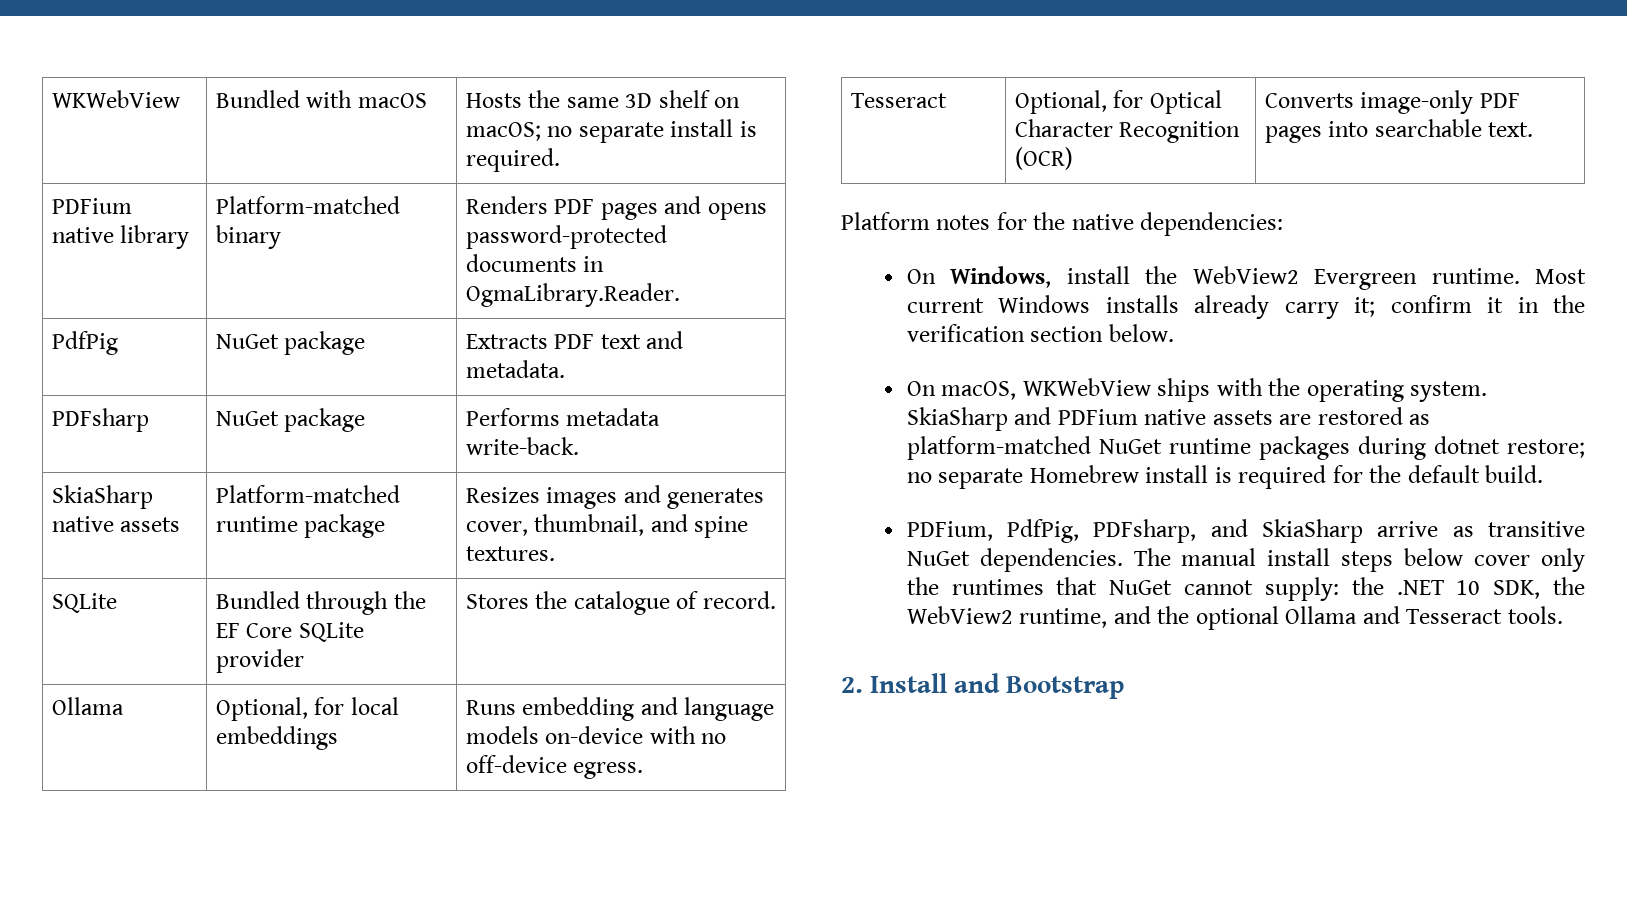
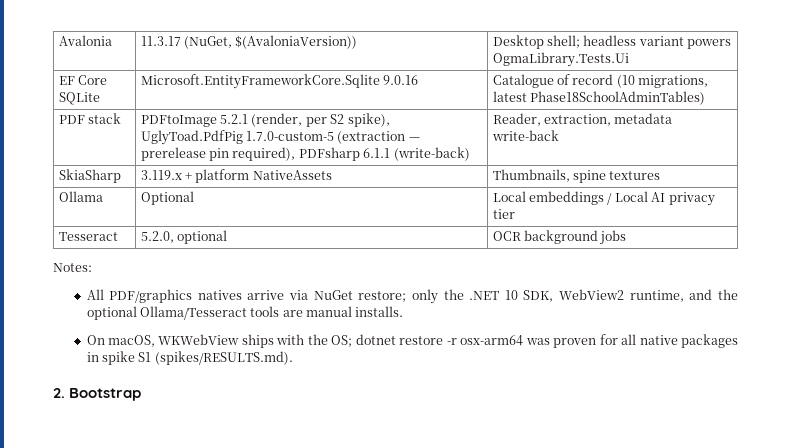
- WKWebView | Bundled with macOS | Hosts the same 3D shelf on macOS; no separate install is required.
- PDFium native library | Platform-matched binary | Renders PDF pages and opens password-protected documents in OgmaLibrary.Reader.
- PdfPig | NuGet package | Extracts PDF text and metadata.
- PDFsharp | NuGet package | Performs metadata write-back.
- SkiaSharp native assets | Platform-matched runtime package | Resizes images and generates cover, thumbnail, and spine textures.
- SQLite | Bundled through the EF Core SQLite provider | Stores the catalogue of record.
- Ollama | Optional, for local embeddings | Runs embedding and language models on-device with no off-device egress.
- Tesseract | Optional, for Optical Character Recognition (OCR) | Converts image-only PDF pages into searchable text.
- Platform notes for the native dependencies:
- On Windows, install the WebView2 Evergreen runtime. Most current Windows installs already carry it; confirm it in the verification section below.
+ Avalonia | 11.3.17 (NuGet, $(AvaloniaVersion)) | Desktop shell; headless variant powers OgmaLibrary.Tests.Ui
+ EF Core SQLite | Microsoft.EntityFrameworkCore.Sqlite 9.0.16 | Catalogue of record (10 migrations, latest Phase18SchoolAdminTables)
+ PDF stack | PDFtoImage 5.2.1 (render, per S2 spike), UglyToad.PdfPig 1.7.0-custom-5 (extraction — prerelease pin required), PDFsharp 6.1.1 (write-back) | Reader, extraction, metadata write-back
+ SkiaSharp | 3.119.x + platform NativeAssets | Thumbnails, spine textures
+ Ollama | Optional | Local embeddings / Local AI privacy tier
+ Tesseract | 5.2.0, optional | OCR background jobs
+ Notes:
+ All PDF/graphics natives arrive via NuGet restore; only the .NET 10 SDK, WebView2 runtime, and the optional Ollama/Tesseract tools are manual installs.
- On macOS, WKWebView ships with the operating system. SkiaSharp and PDFium native assets are restored as platform-matched NuGet runtime packages during dotnet restore; no separate Homebrew install is required for the default build.
- PDFium, PdfPig, PDFsharp, and SkiaSharp arrive as transitive NuGet dependencies. The manual install steps below cover only the runtimes that NuGet cannot supply: the .NET 10 SDK, the WebView2 runtime, and the optional Ollama and Tesseract tools.
+ On macOS, WKWebView ships with the OS; dotnet restore -r osx-arm64 was proven for all native packages in spike S1 (spikes/RESULTS.md).
- 2. Install and Bootstrap
+ 2. Bootstrap

